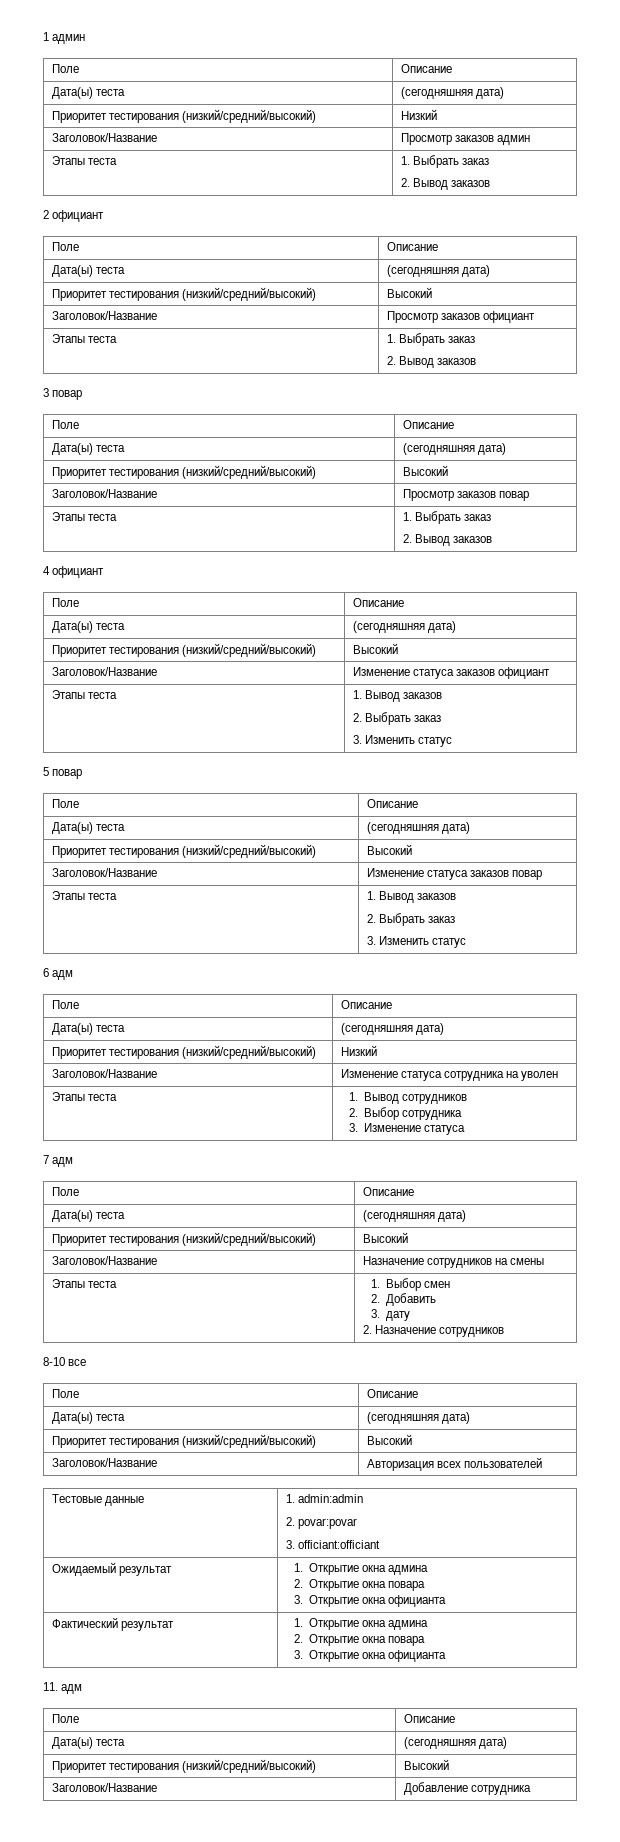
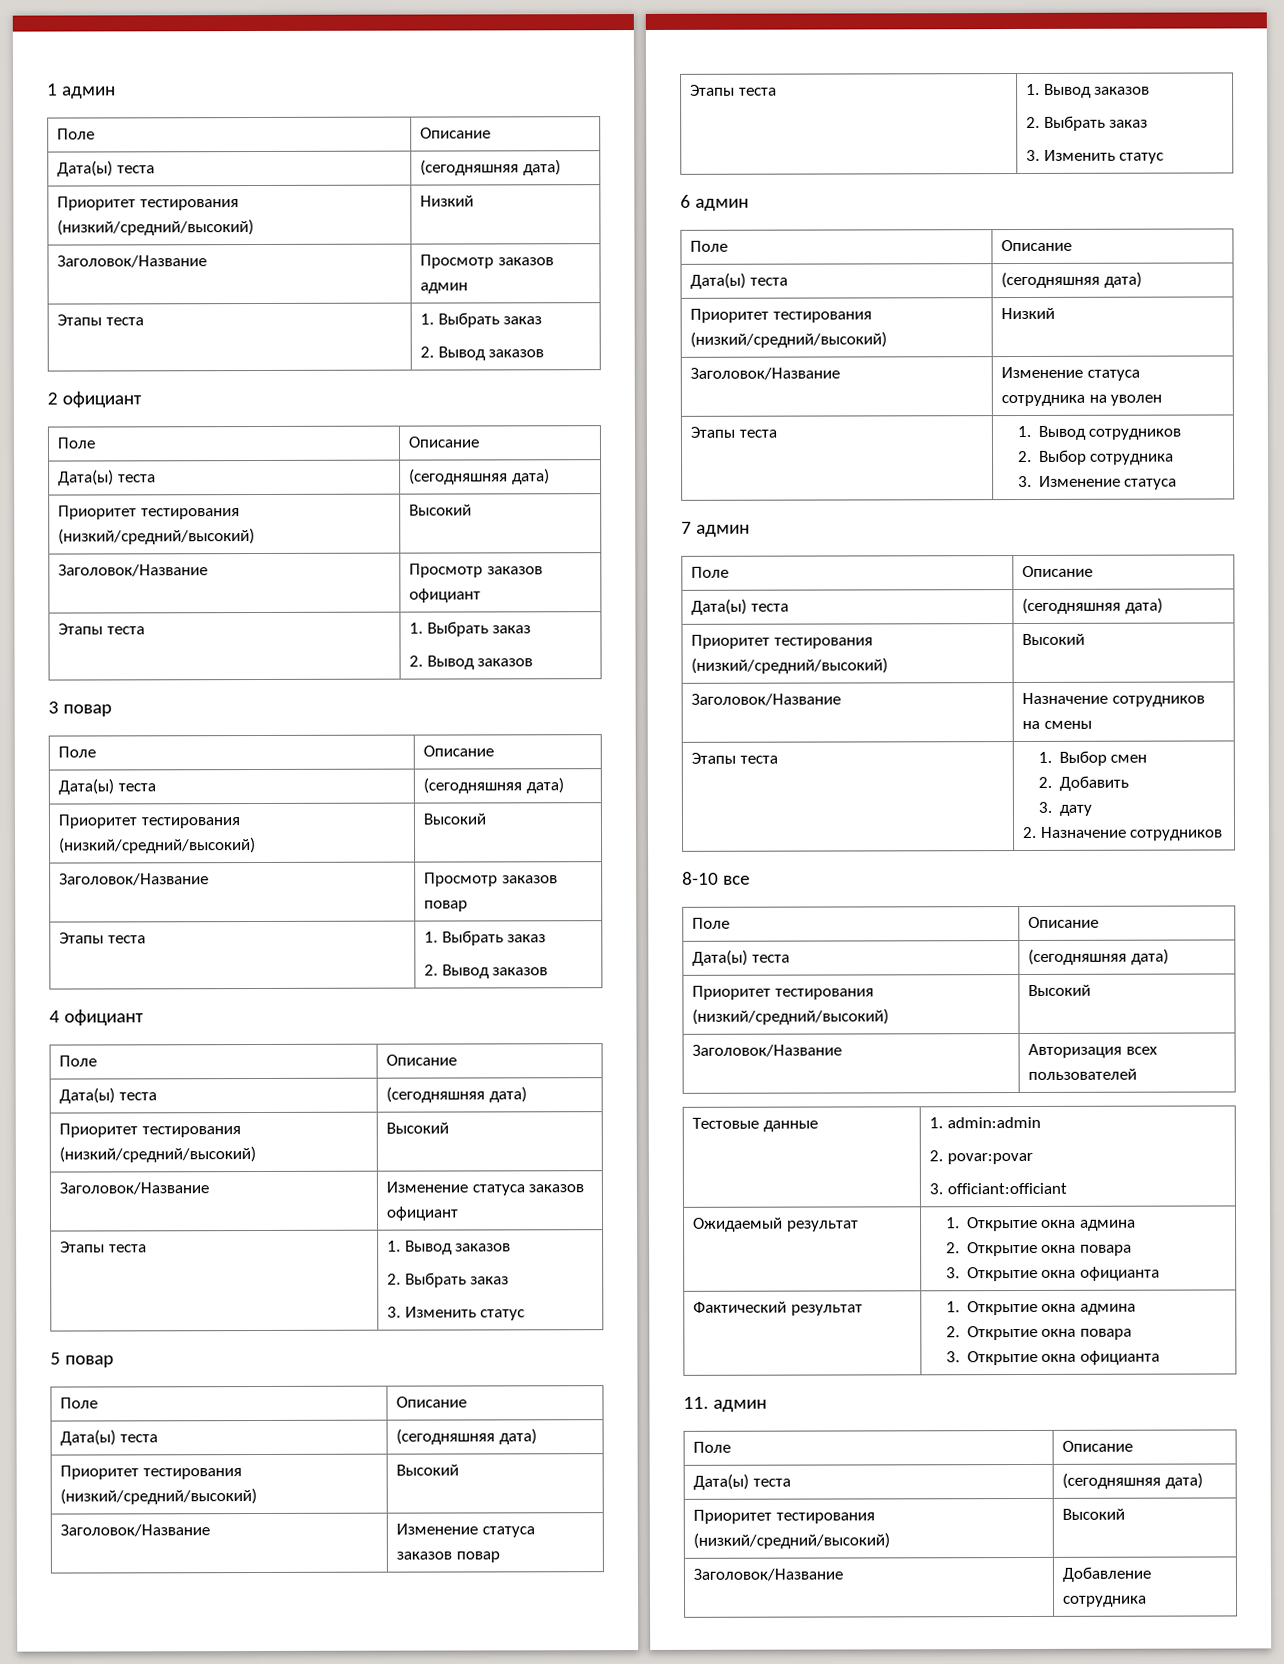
- 6 адм
+ 6 админ
- 7 адм
+ 7 админ
- 11. адм
+ 11. админ

